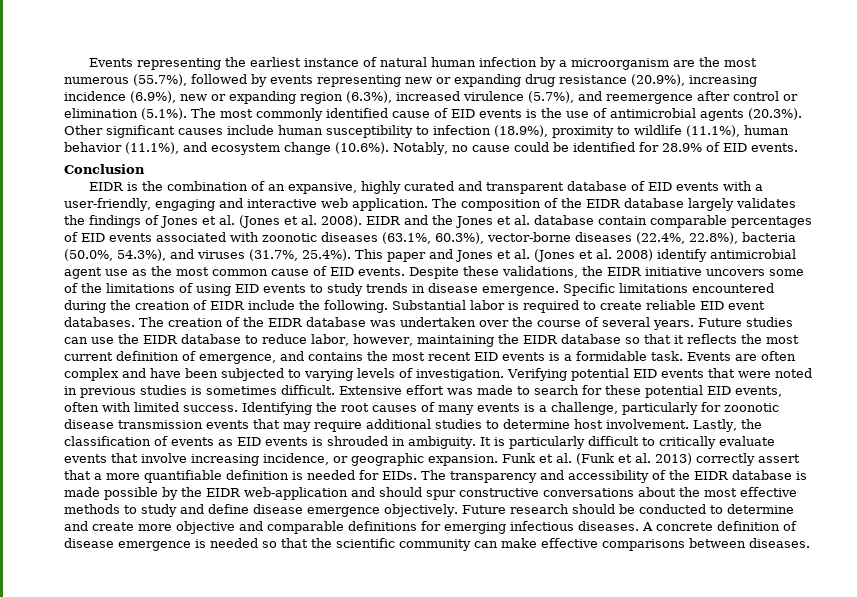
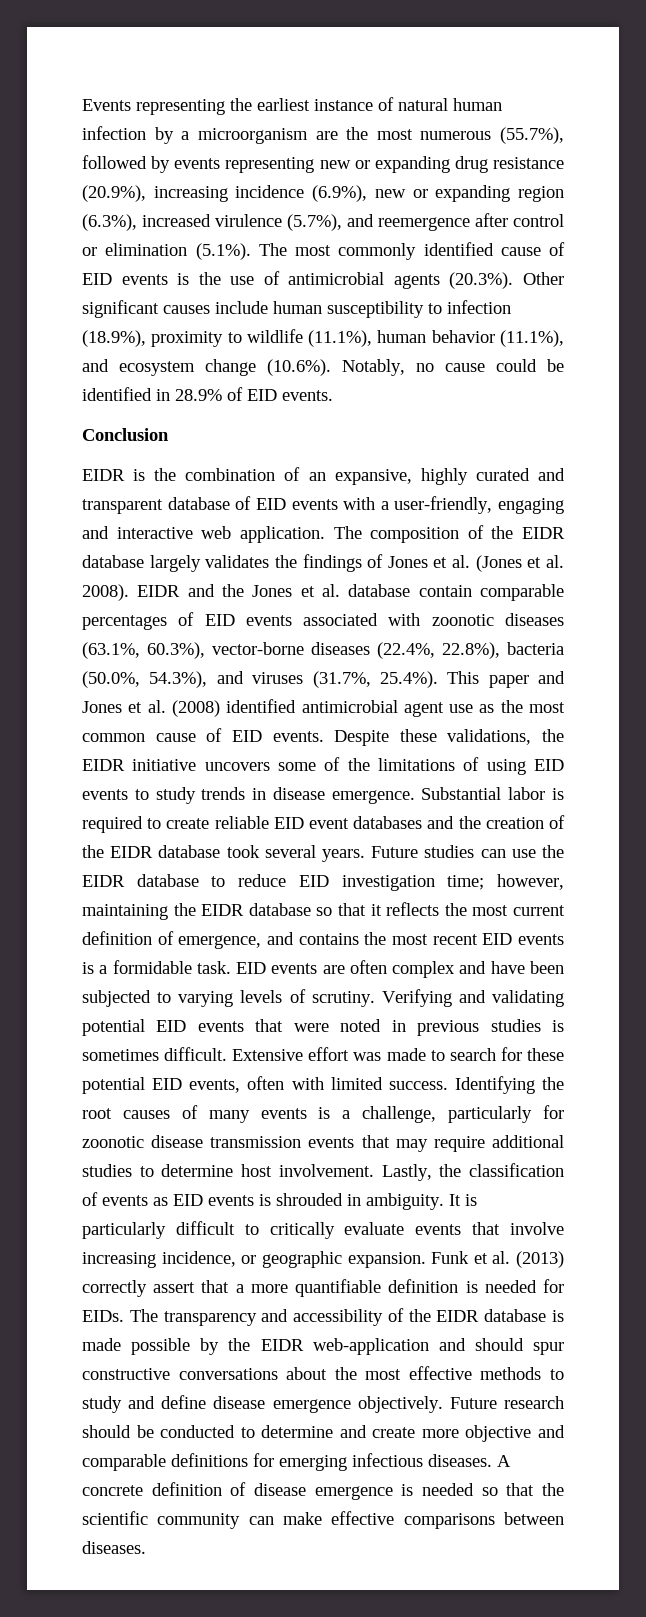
- Events representing the earliest instance of natural human infection by a microorganism are the most numerous (55.7%), followed by events representing new or expanding drug resistance (20.9%), increasing incidence (6.9%), new or expanding region (6.3%), increased virulence (5.7%), and reemergence after control or elimination (5.1%). The most commonly identified cause of EID events is the use of antimicrobial agents (20.3%). Other significant causes include human susceptibility to infection (18.9%), proximity to wildlife (11.1%), human behavior (11.1%), and ecosystem change (10.6%). Notably, no cause could be identified for 28.9% of EID events.
+ Events representing the earliest instance of natural human infection by a microorganism are the most numerous (55.7%), followed by events representing new or expanding drug resistance (20.9%), increasing incidence (6.9%), new or expanding region (6.3%), increased virulence (5.7%), and reemergence after control or elimination (5.1%). The most commonly identified cause of EID events is the use of antimicrobial agents (20.3%). Other significant causes include human susceptibility to infection (18.9%), proximity to wildlife (11.1%), human behavior (11.1%), and ecosystem change (10.6%). Notably, no cause could be identified in 28.9% of EID events.
- EIDR and the Jones et al. database contain comparable percentages of EID events associated with zoonotic diseases (63.1%, 60.3%), vector-borne diseases (22.4%, 22.8%), bacteria (50.0%, 54.3%), and viruses (31.7%, 25.4%). This paper and Jones et al. (Jones et al. 2008) identify antimicrobial agent use as the most common cause of EID events.
+ EIDR and the Jones et al. database contain comparable percentages of EID events associated with zoonotic diseases (63.1%, 60.3%), vector-borne diseases (22.4%, 22.8%), bacteria (50.0%, 54.3%), and viruses (31.7%, 25.4%). This paper and Jones et al. (2008) identified antimicrobial agent use as the most common cause of EID events.
- Specific limitations encountered during the creation of EIDR include the following.
- Substantial labor is required to create reliable EID event databases. The creation of the EIDR database was undertaken over the course of several years.
+ Substantial labor is required to create reliable EID event databases and the creation of the EIDR database took several years.
- Future studies can use the EIDR database to reduce labor, however, maintaining the EIDR database so that it reflects the most current definition of emergence, and contains the most recent EID events is a formidable task.
+ Future studies can use the EIDR database to reduce EID investigation time; however, maintaining the EIDR database so that it reflects the most current definition of emergence, and contains the most recent EID events is a formidable task.
- Events are often complex and have been subjected to varying levels of investigation. Verifying potential EID events that were noted in previous studies is sometimes difficult.
+ EID events are often complex and have been subjected to varying levels of scrutiny. Verifying and validating potential EID events that were noted in previous studies is sometimes difficult.
- Funk et al. (Funk et al. 2013) correctly assert that a more quantifiable definition is needed for EIDs.
+ Funk et al. (2013) correctly assert that a more quantifiable definition is needed for EIDs.

